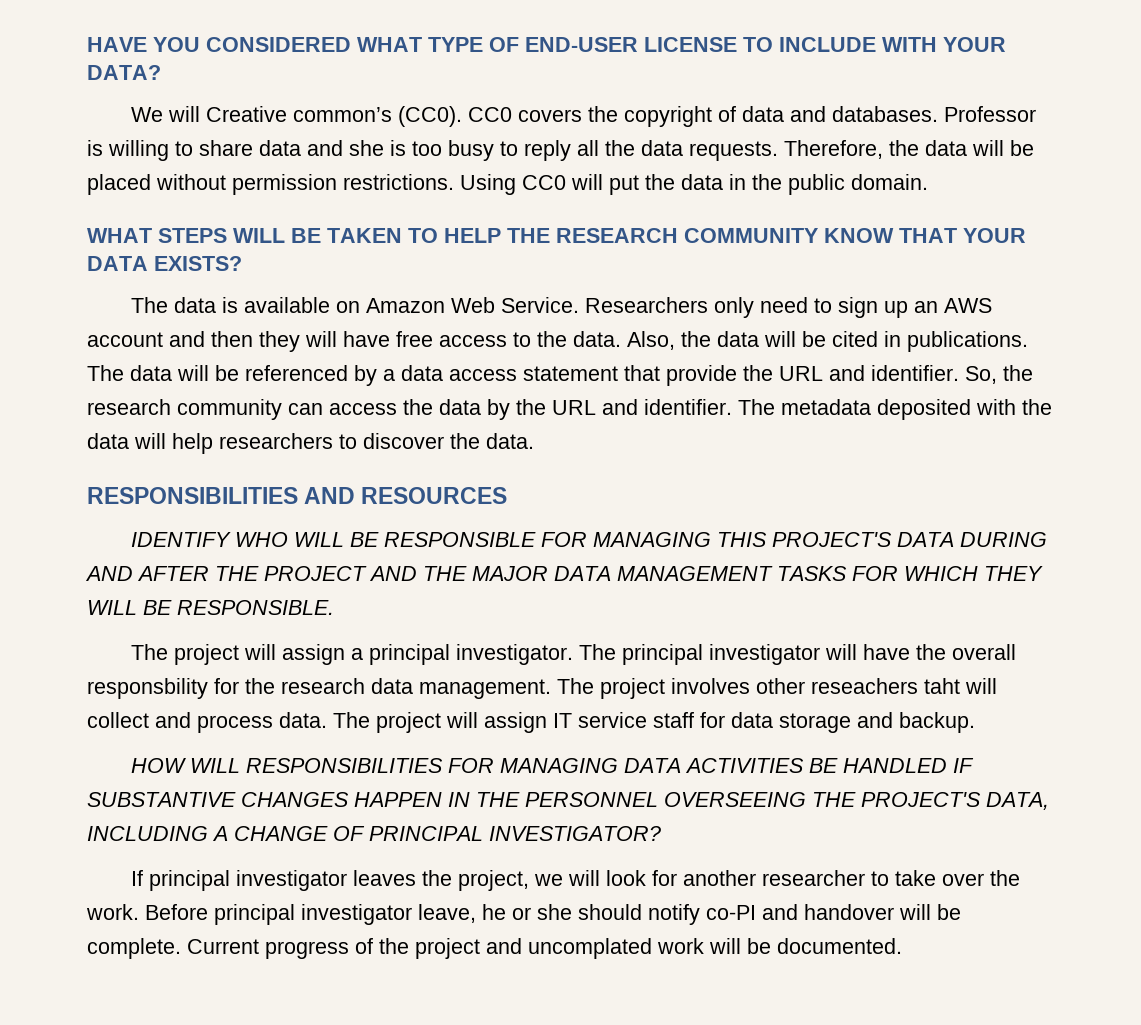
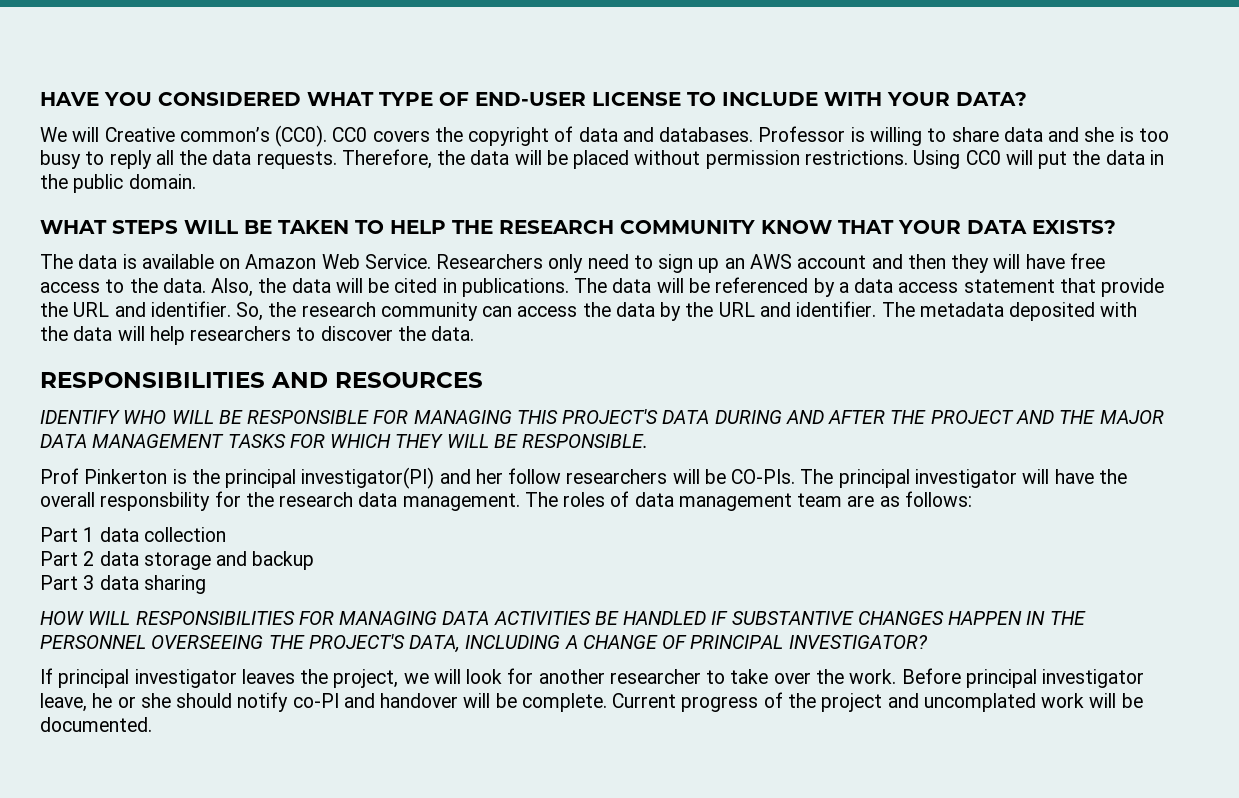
- The project will assign a principal investigator.
+ Prof Pinkerton is the principal investigator(PI) and her follow researchers will be CO-PIs.
- The project involves other reseachers taht will collect and process data. The project will assign IT service staff for data storage and backup.
+ The roles of data management team are as follows:
+ Part 1 data collection
+ Part 2 data storage and backup
+ Part 3 data sharing

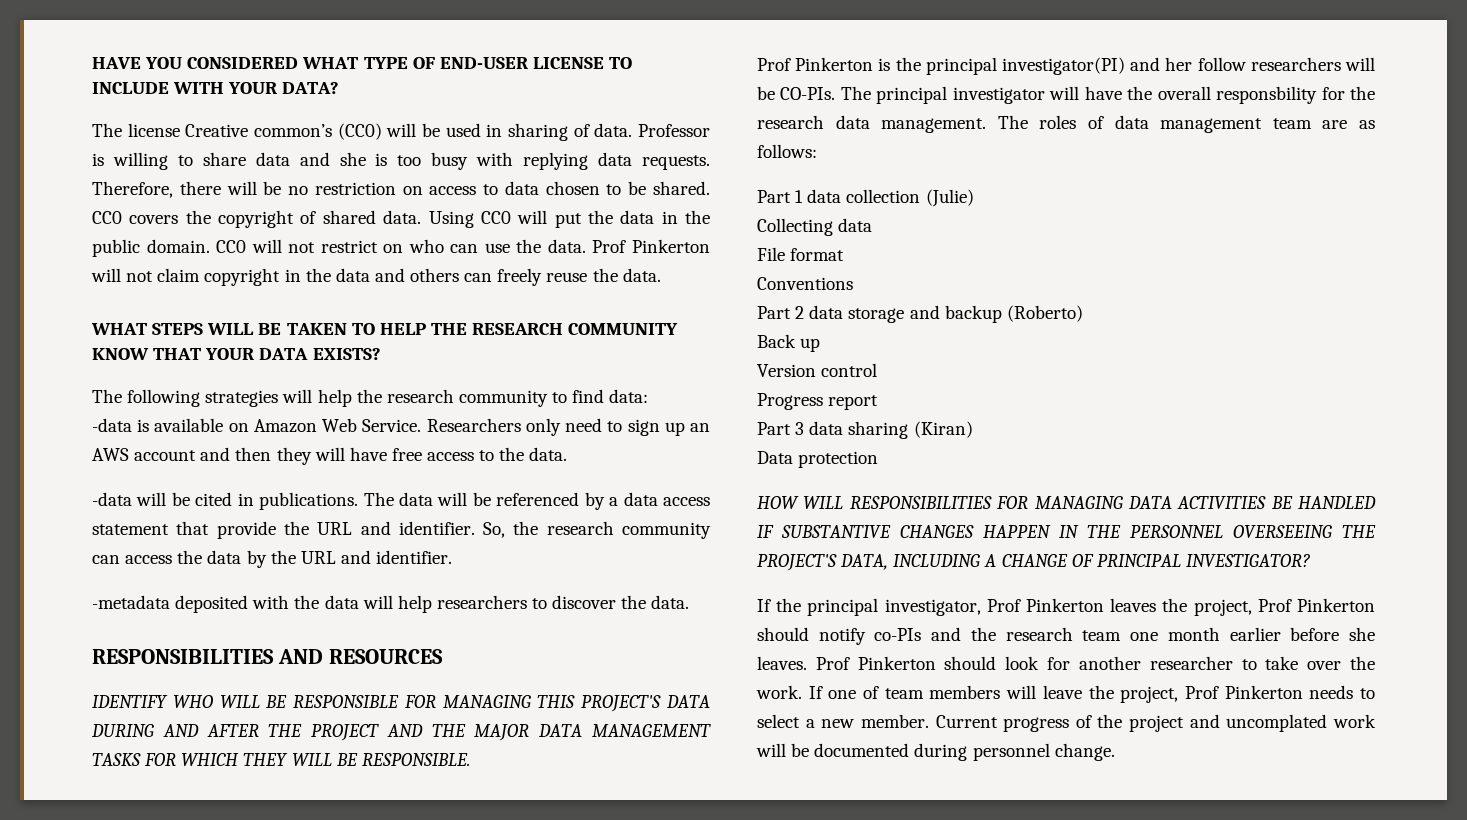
- We will Creative common’s (CC0). CC0 covers the copyright of data and databases.
+ The license Creative common’s (CC0) will be used in sharing of data.
- Professor is willing to share data and she is too busy to reply all the data requests. Therefore, the data will be placed without permission restrictions.
+ Professor is willing to share data and she is too busy with replying data requests. Therefore, there will be no restriction on access to data chosen to be shared. CC0 covers the copyright of shared data.
+ CC0 will not restrict on who can use the data. Prof Pinkerton will not claim copyright in the data and others can freely reuse the data.
- The data is available on Amazon Web Service.
+ The following strategies will help the research community to find data:
+ -data is available on Amazon Web Service.
- Researchers only need to sign up an AWS account and then they will have free access to the data. Also, the data will be cited in publications.
+ Researchers only need to sign up an AWS account and then they will have free access to the data.
+ -data will be cited in publications.
- So, the research community can access the data by the URL and identifier. The metadata deposited with the data will help researchers to discover the data.
+ So, the research community can access the data by the URL and identifier.
+ -metadata deposited with the data will help researchers to discover the data.
- Part 1 data collection
+ Part 1 data collection (Julie)
+ Collecting data
+ File format
+ Conventions
- Part 2 data storage and backup
+ Part 2 data storage and backup (Roberto)
+ Back up
+ Version control
+ Progress report
- Part 3 data sharing
+ Part 3 data sharing (Kiran)
+ Data protection
- If principal investigator leaves the project, we will look for another researcher to take over the work.
+ If the principal investigator, Prof Pinkerton leaves the project, Prof Pinkerton should notify co-PIs and the research team one month earlier before she leaves. Prof Pinkerton should look for another researcher to take over the work.
- Before principal investigator leave, he or she should notify co-PI and handover will be complete.
+ If one of team members will leave the project, Prof Pinkerton needs to select a new member.
- Current progress of the project and uncomplated work will be documented.
+ Current progress of the project and uncomplated work will be documented during personnel change.

